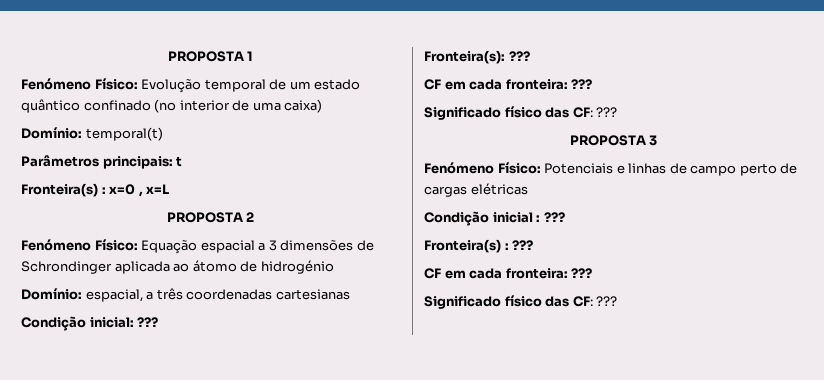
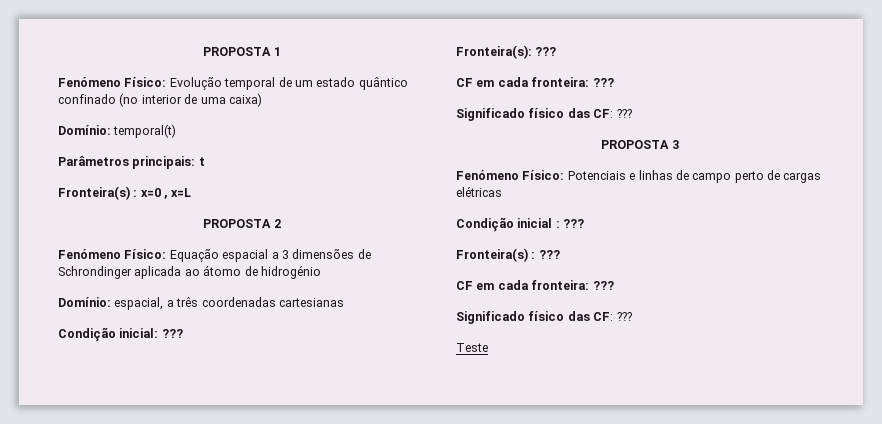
+ Teste

